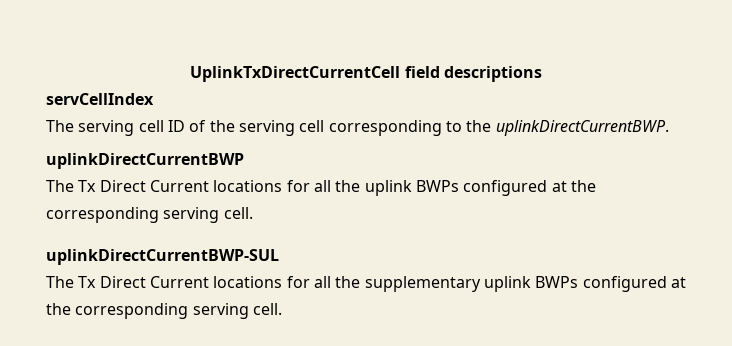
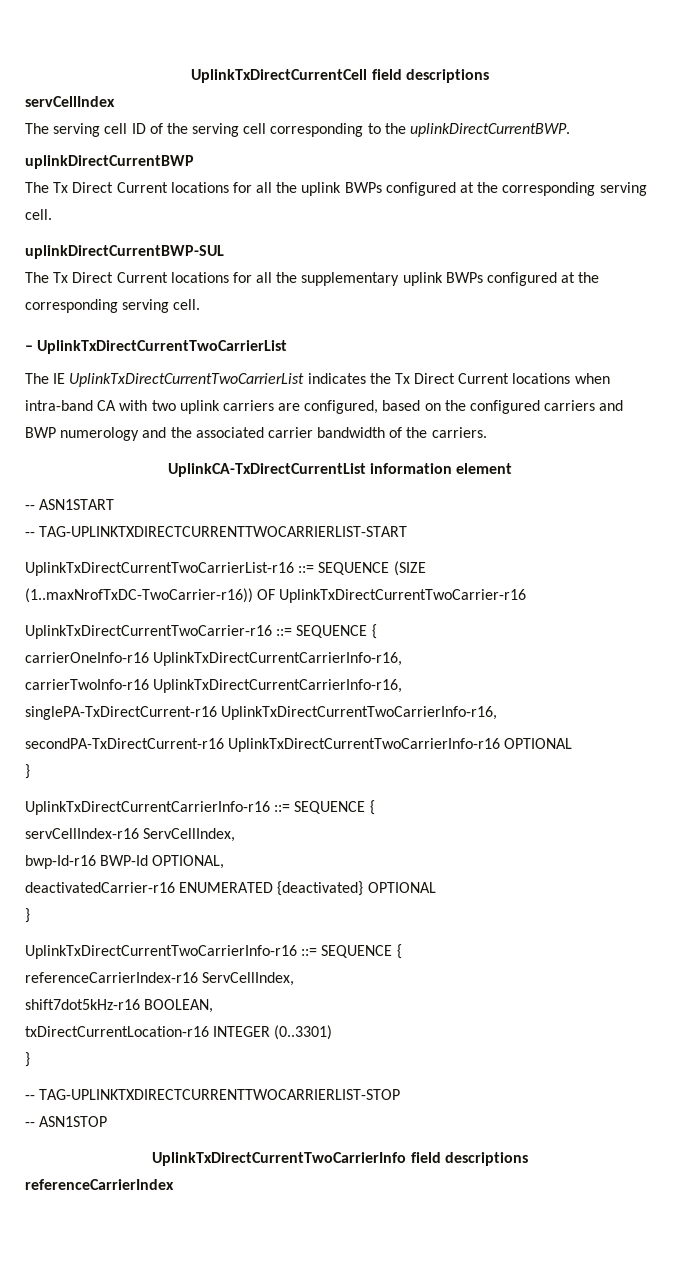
+ – UplinkTxDirectCurrentTwoCarrierList
+ The IE UplinkTxDirectCurrentTwoCarrierList indicates the Tx Direct Current locations when intra-band CA with two uplink carriers are configured, based on the configured carriers and BWP numerology and the associated carrier bandwidth of the carriers.
+ UplinkCA-TxDirectCurrentList information element
+ -- ASN1START
+ -- TAG-UPLINKTXDIRECTCURRENTTWOCARRIERLIST-START
+ UplinkTxDirectCurrentTwoCarrierList-r16 ::= SEQUENCE (SIZE (1..maxNrofTxDC-TwoCarrier-r16)) OF UplinkTxDirectCurrentTwoCarrier-r16
+ UplinkTxDirectCurrentTwoCarrier-r16 ::= SEQUENCE {
+ carrierOneInfo-r16 UplinkTxDirectCurrentCarrierInfo-r16,
+ carrierTwoInfo-r16 UplinkTxDirectCurrentCarrierInfo-r16,
+ singlePA-TxDirectCurrent-r16 UplinkTxDirectCurrentTwoCarrierInfo-r16,
+ secondPA-TxDirectCurrent-r16 UplinkTxDirectCurrentTwoCarrierInfo-r16 OPTIONAL
+ }
+ UplinkTxDirectCurrentCarrierInfo-r16 ::= SEQUENCE {
+ servCellIndex-r16 ServCellIndex,
+ bwp-Id-r16 BWP-Id OPTIONAL,
+ deactivatedCarrier-r16 ENUMERATED {deactivated} OPTIONAL
+ }
+ UplinkTxDirectCurrentTwoCarrierInfo-r16 ::= SEQUENCE {
+ referenceCarrierIndex-r16 ServCellIndex,
+ shift7dot5kHz-r16 BOOLEAN,
+ txDirectCurrentLocation-r16 INTEGER (0..3301)
+ }
+ -- TAG-UPLINKTXDIRECTCURRENTTWOCARRIERLIST-STOP
+ -- ASN1STOP
+ UplinkTxDirectCurrentTwoCarrierInfo field descriptions
+ referenceCarrierIndex

